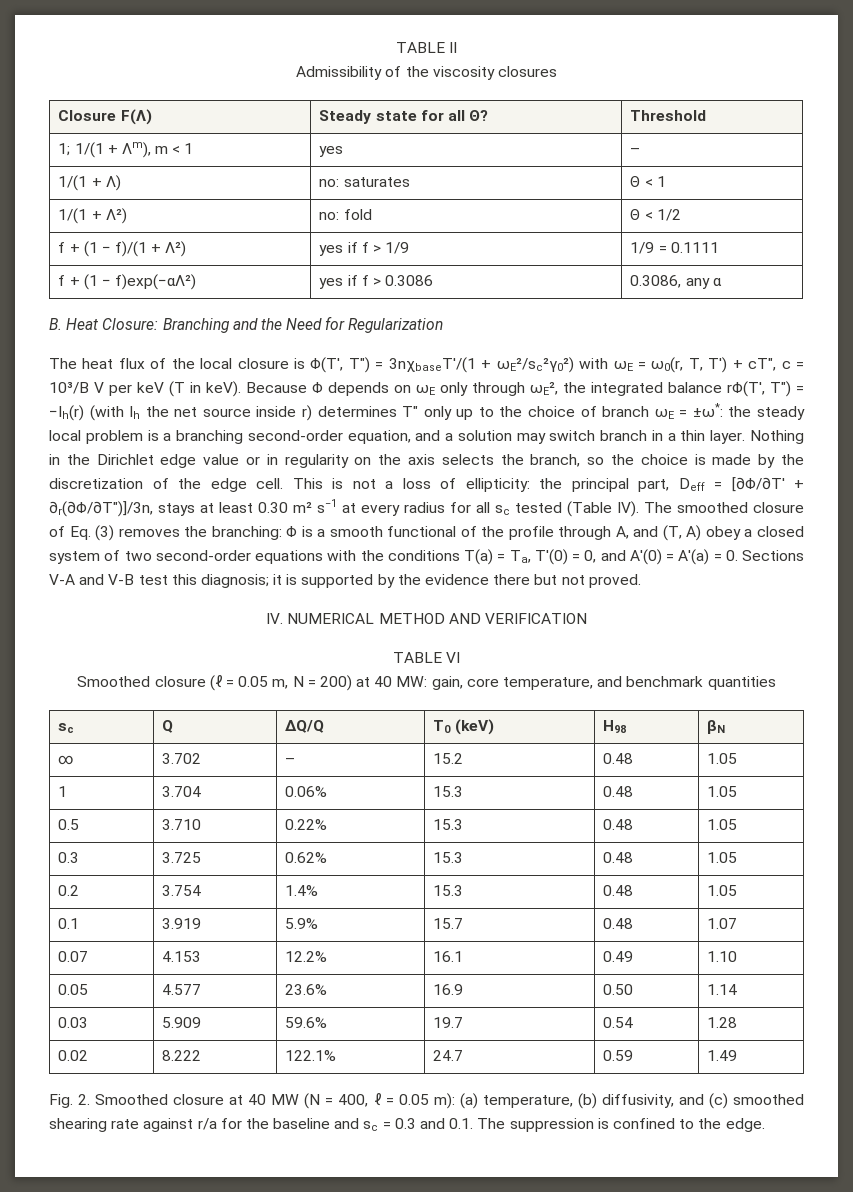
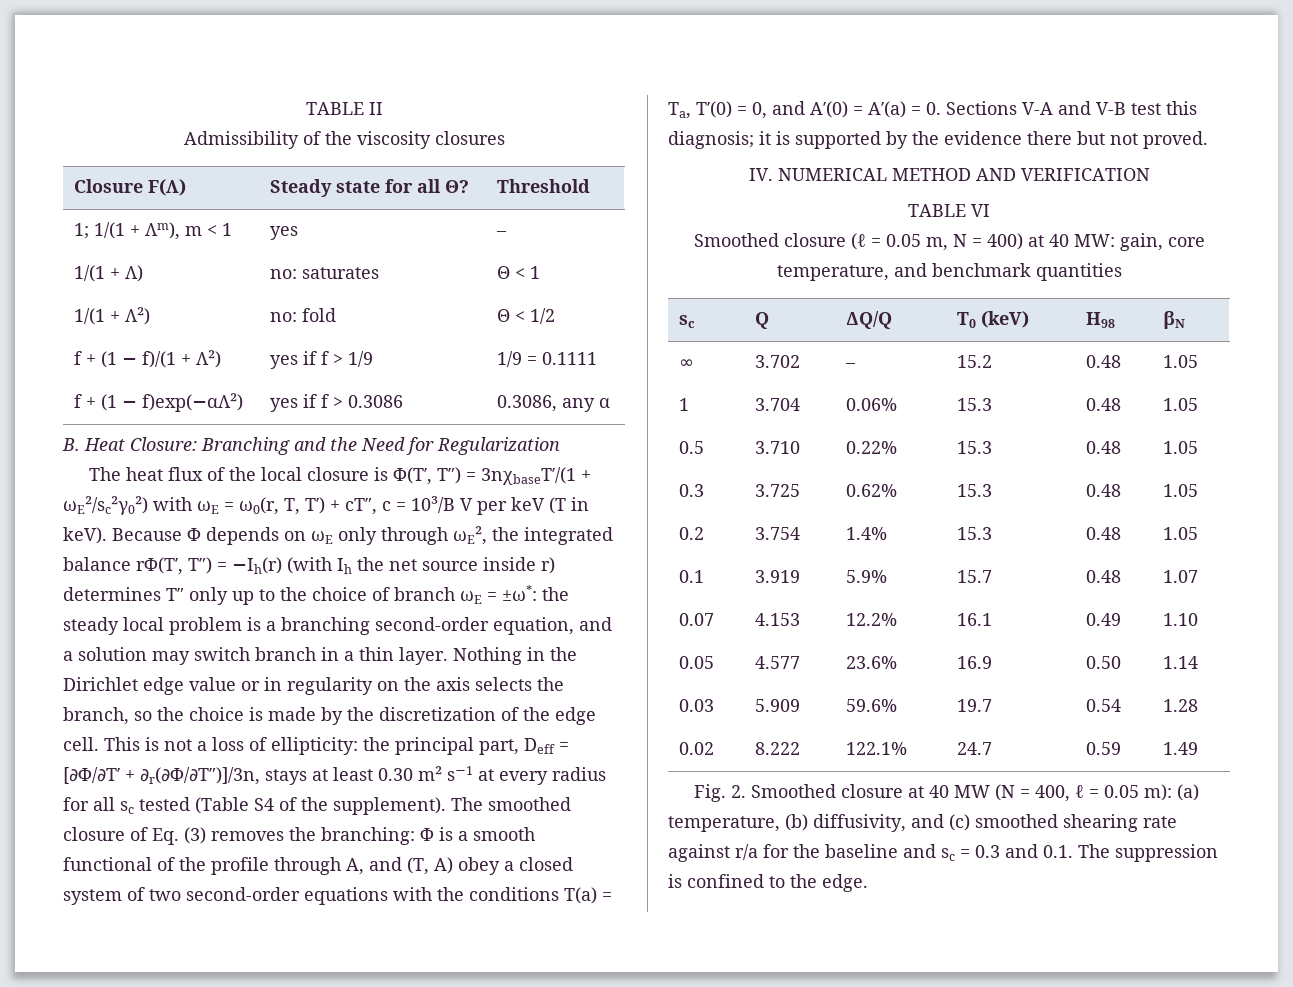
- the principal part, Deff = [∂Φ/∂T′ + ∂r(∂Φ/∂T″)]/3n, stays at least 0.30 m² s−1 at every radius for all sc tested (Table IV). The smoothed closure of Eq. (3) removes the branching:
+ the principal part, Deff = [∂Φ/∂T′ + ∂r(∂Φ/∂T″)]/3n, stays at least 0.30 m² s−1 at every radius for all sc tested (Table S4 of the supplement). The smoothed closure of Eq. (3) removes the branching:
- Smoothed closure (ℓ = 0.05 m, N = 200) at 40 MW: gain, core temperature, and benchmark quantities
+ Smoothed closure (ℓ = 0.05 m, N = 400) at 40 MW: gain, core temperature, and benchmark quantities

